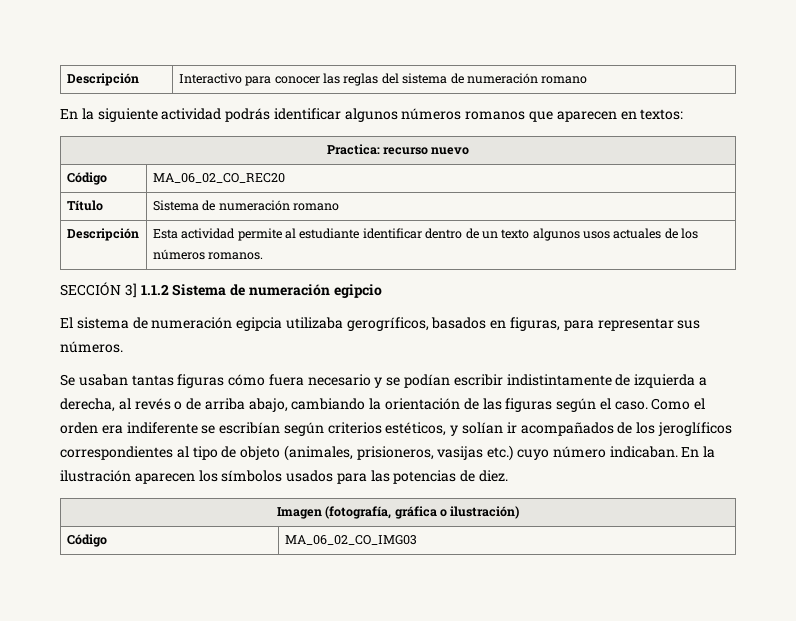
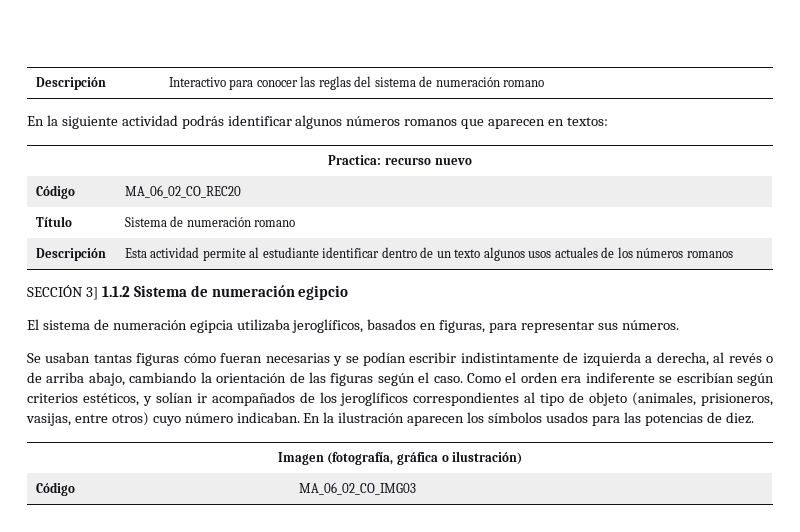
- Descripción | Esta actividad permite al estudiante identificar dentro de un texto algunos usos actuales de los números romanos.
+ Descripción | Esta actividad permite al estudiante identificar dentro de un texto algunos usos actuales de los números romanos
- El sistema de numeración egipcia utilizaba gerogríficos, basados en figuras, para representar sus números.
+ El sistema de numeración egipcia utilizaba jeroglíficos, basados en figuras, para representar sus números.
- Se usaban tantas figuras cómo fuera necesario y se podían escribir indistintamente de izquierda a derecha, al revés o de arriba abajo, cambiando la orientación de las figuras según el caso.
+ Se usaban tantas figuras cómo fueran necesarias y se podían escribir indistintamente de izquierda a derecha, al revés o de arriba abajo, cambiando la orientación de las figuras según el caso.
- Como el orden era indiferente se escribían según criterios estéticos, y solían ir acompañados de los jeroglíficos correspondientes al tipo de objeto (animales, prisioneros, vasijas etc.) cuyo número indicaban.
+ Como el orden era indiferente se escribían según criterios estéticos, y solían ir acompañados de los jeroglíficos correspondientes al tipo de objeto (animales, prisioneros, vasijas, entre otros) cuyo número indicaban.

